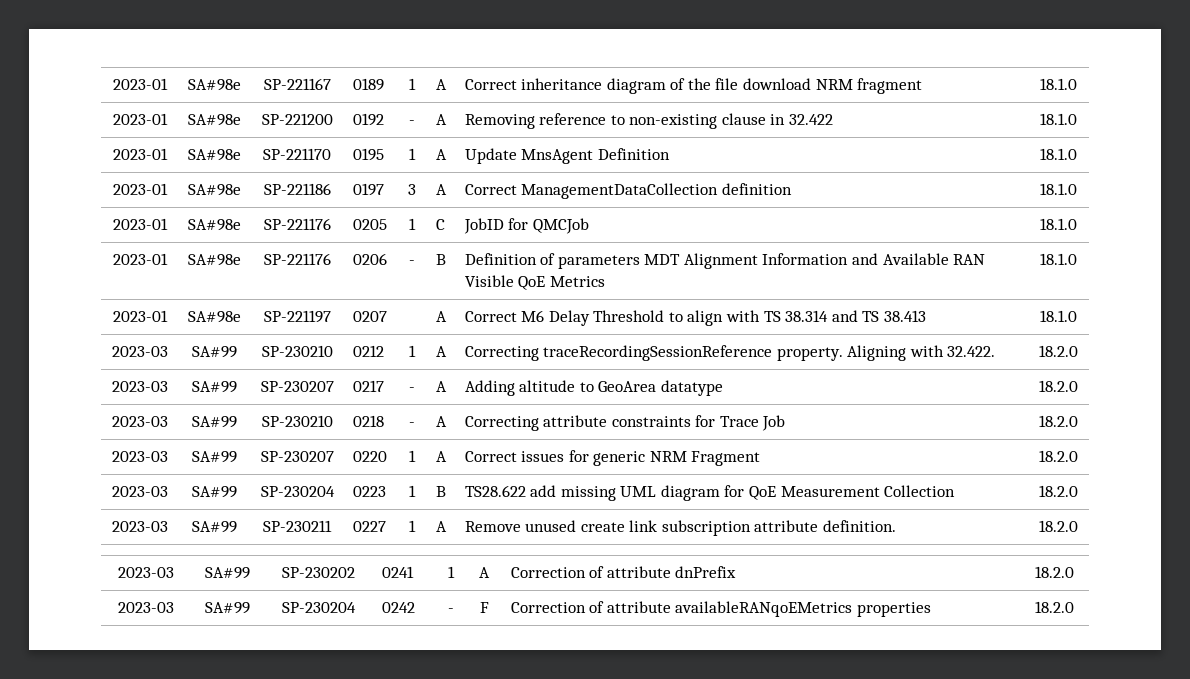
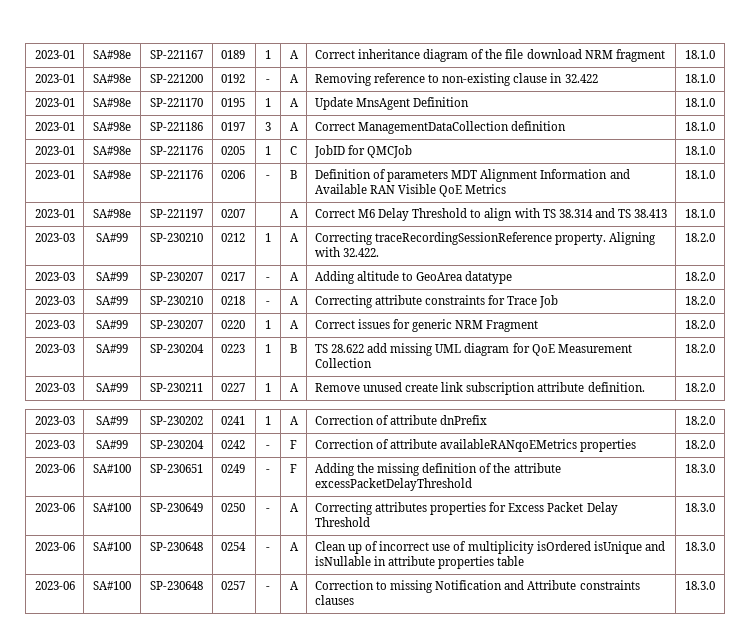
- 2023-03 | SA#99 | SP-230204 | 0223 | 1 | B | TS28.622 add missing UML diagram for QoE Measurement Collection | 18.2.0
+ 2023-03 | SA#99 | SP-230204 | 0223 | 1 | B | TS 28.622 add missing UML diagram for QoE Measurement Collection | 18.2.0
+ 2023-06 | SA#100 | SP-230651 | 0249 | - | F | Adding the missing definition of the attribute excessPacketDelayThreshold | 18.3.0
+ 2023-06 | SA#100 | SP-230649 | 0250 | - | A | Correcting attributes properties for Excess Packet Delay Threshold | 18.3.0
+ 2023-06 | SA#100 | SP-230648 | 0254 | - | A | Clean up of incorrect use of multiplicity isOrdered isUnique and isNullable in attribute properties table | 18.3.0
+ 2023-06 | SA#100 | SP-230648 | 0257 | - | A | Correction to missing Notification and Attribute constraints clauses | 18.3.0

